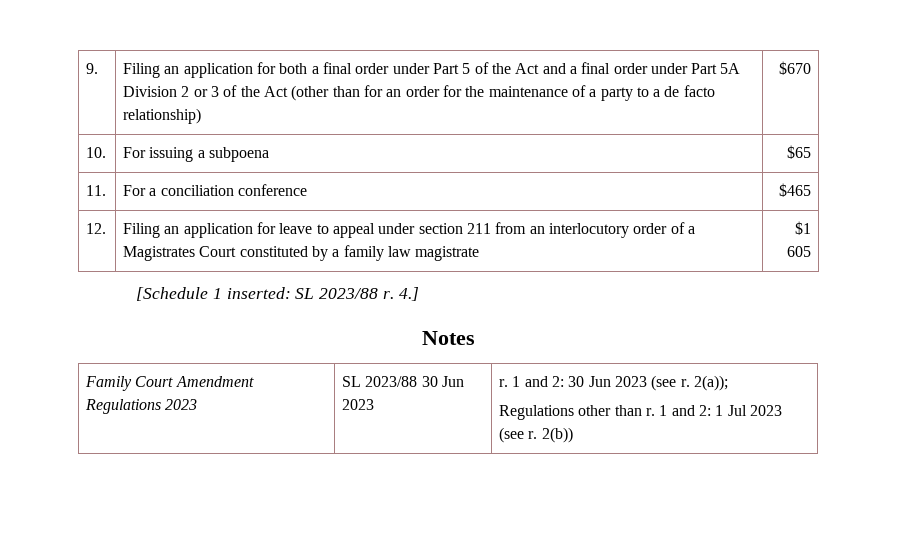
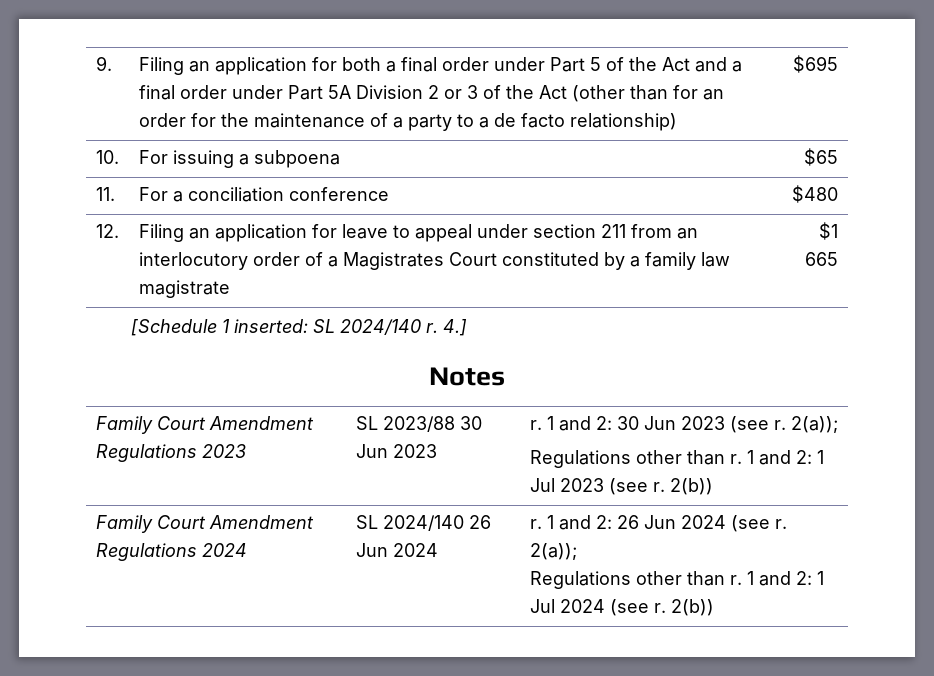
- $670
+ $695
- 11. | For a conciliation conference | $465
+ 11. | For a conciliation conference | $480
- 12. | Filing an application for leave to appeal under section 211 from an interlocutory order of a Magistrates Court constituted by a family law magistrate | $1 605
+ 12. | Filing an application for leave to appeal under section 211 from an interlocutory order of a Magistrates Court constituted by a family law magistrate | $1 665
- [Schedule 1 inserted: SL 2023/88 r.
+ [Schedule 1 inserted: SL 2024/140 r.
+ Family Court Amendment Regulations 2024 | SL 2024/140 26 Jun 2024 | r. 1 and 2: 26 Jun 2024 (see r. 2(a));
+ Regulations other than r. 1 and 2: 1 Jul 2024 (see r. 2(b))

